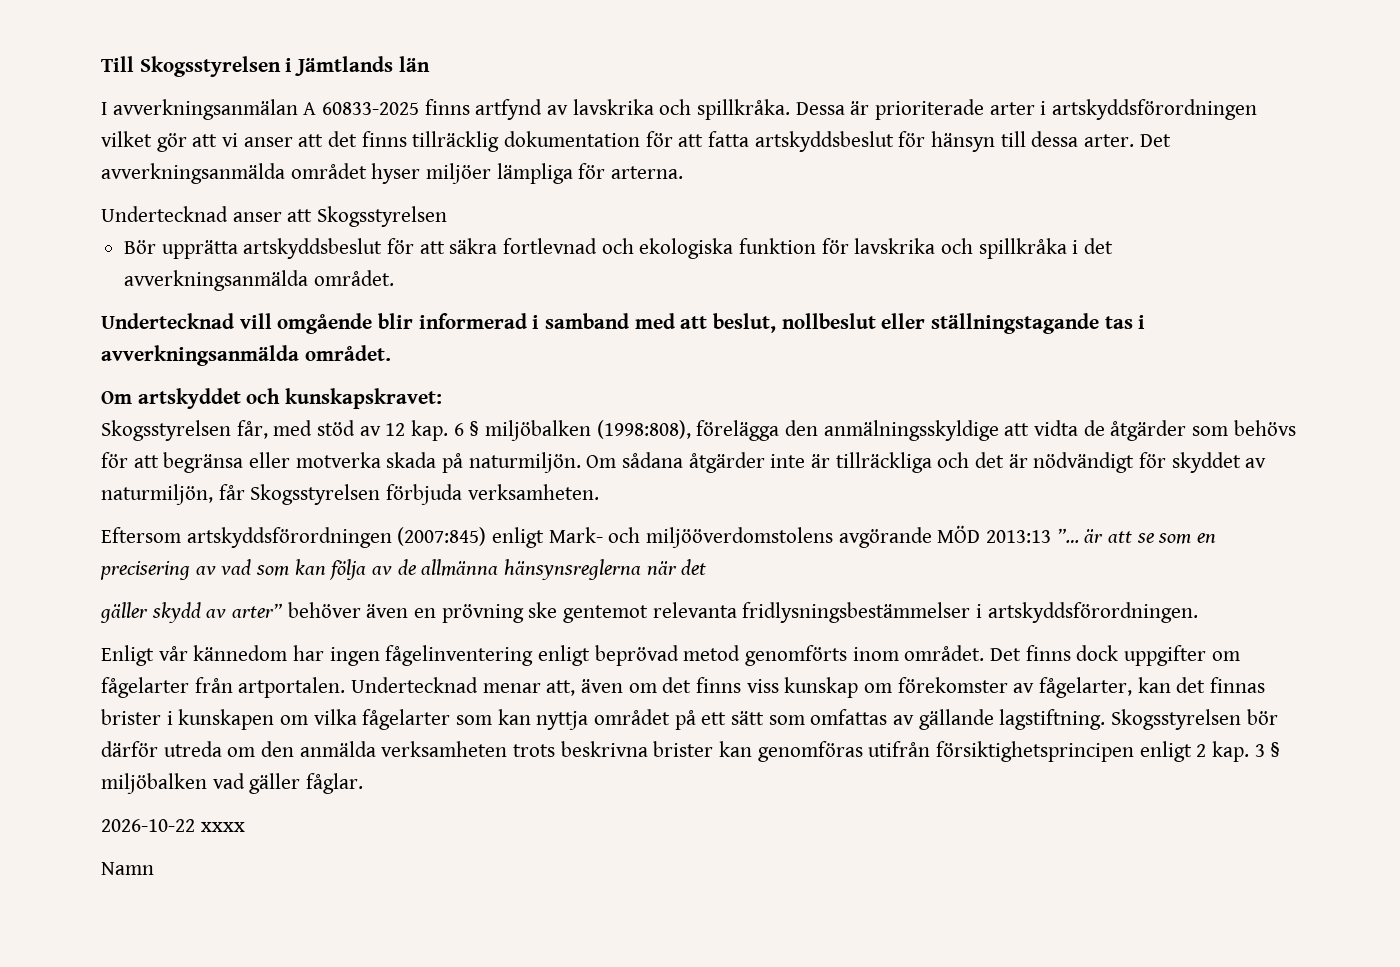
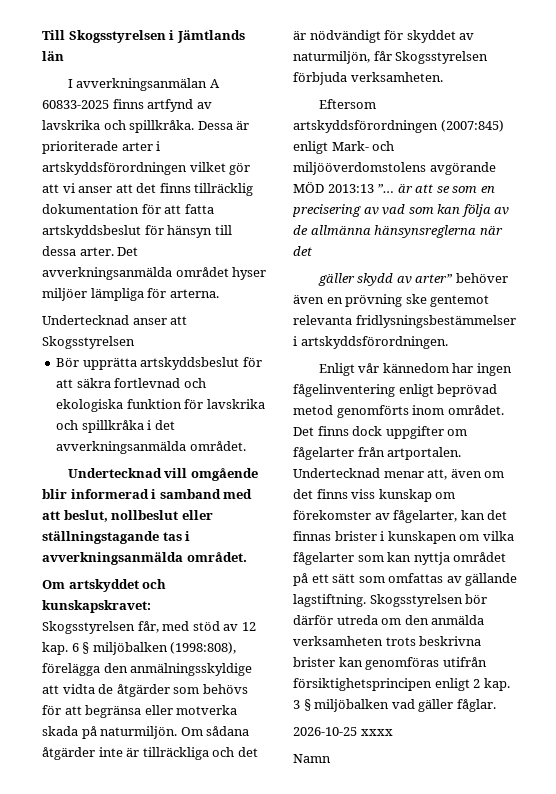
- 2026-10-22 xxxx
+ 2026-10-25 xxxx

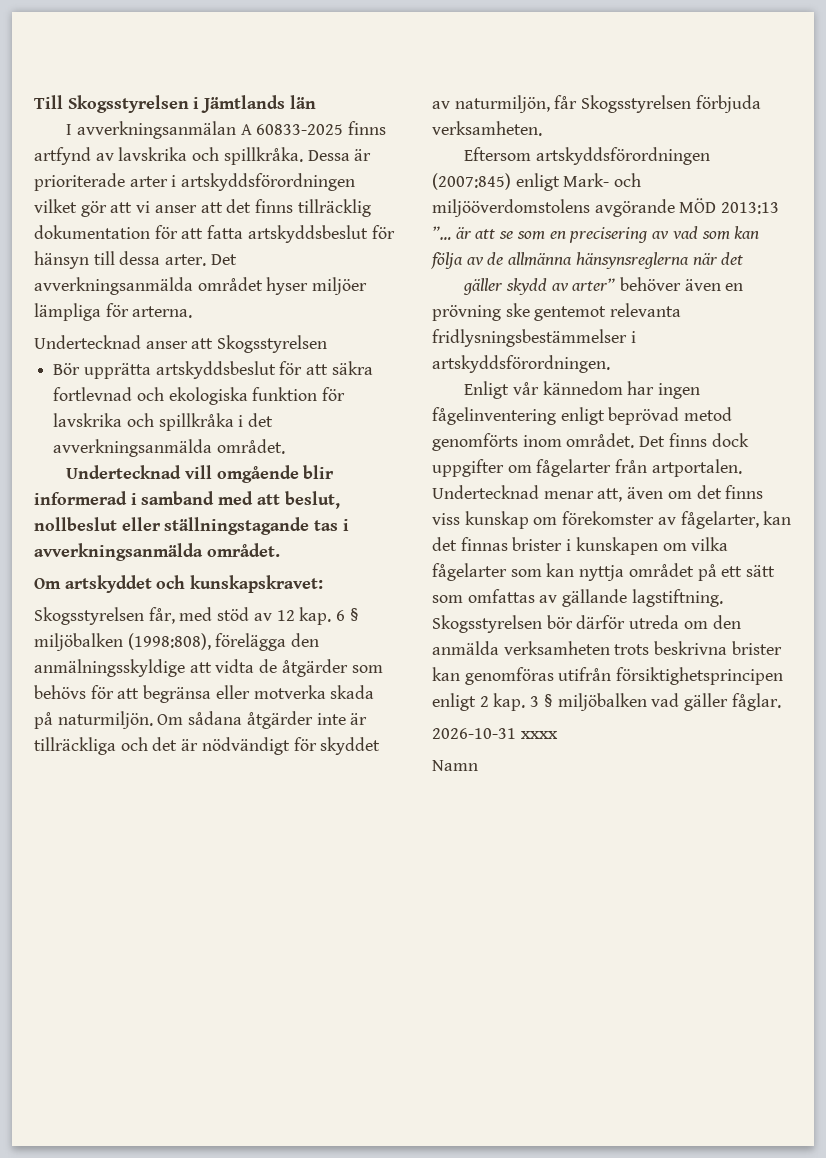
- 2026-10-25 xxxx
+ 2026-10-31 xxxx

